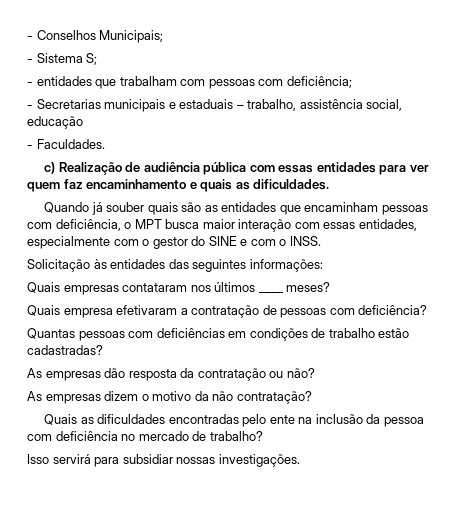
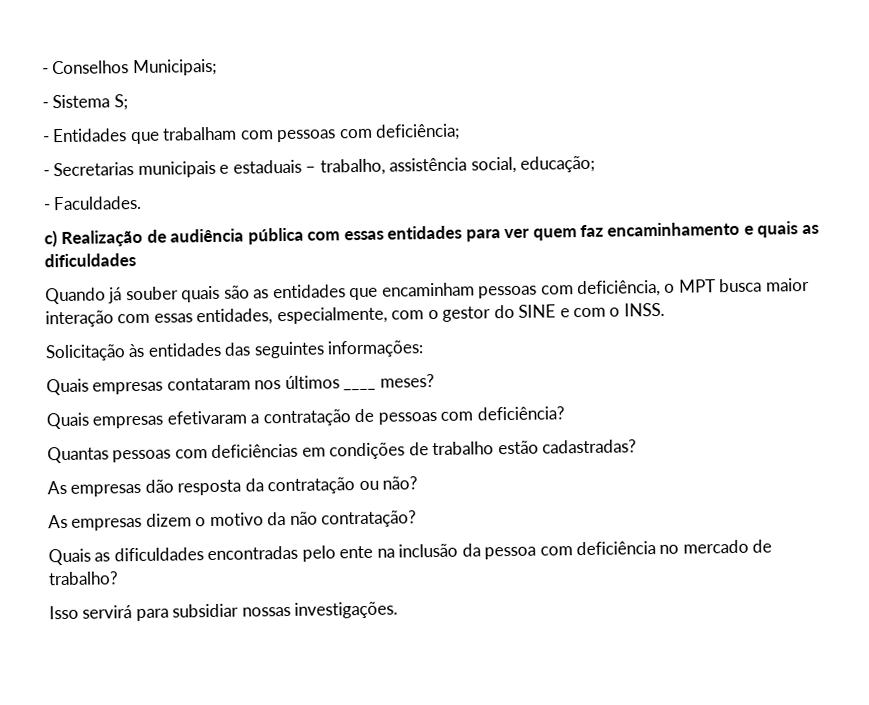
- - entidades que trabalham com pessoas com deficiência;
+ - Entidades que trabalham com pessoas com deficiência;
- - Secretarias municipais e estaduais – trabalho, assistência social, educação
+ - Secretarias municipais e estaduais – trabalho, assistência social, educação;
- c) Realização de audiência pública com essas entidades para ver quem faz encaminhamento e quais as dificuldades.
+ c) Realização de audiência pública com essas entidades para ver quem faz encaminhamento e quais as dificuldades
- Quando já souber quais são as entidades que encaminham pessoas com deficiência, o MPT busca maior interação com essas entidades, especialmente com o gestor do SINE e com o INSS.
+ Quando já souber quais são as entidades que encaminham pessoas com deficiência, o MPT busca maior interação com essas entidades, especialmente, com o gestor do SINE e com o INSS.
- Quais empresa efetivaram a contratação de pessoas com deficiência?
+ Quais empresas efetivaram a contratação de pessoas com deficiência?

